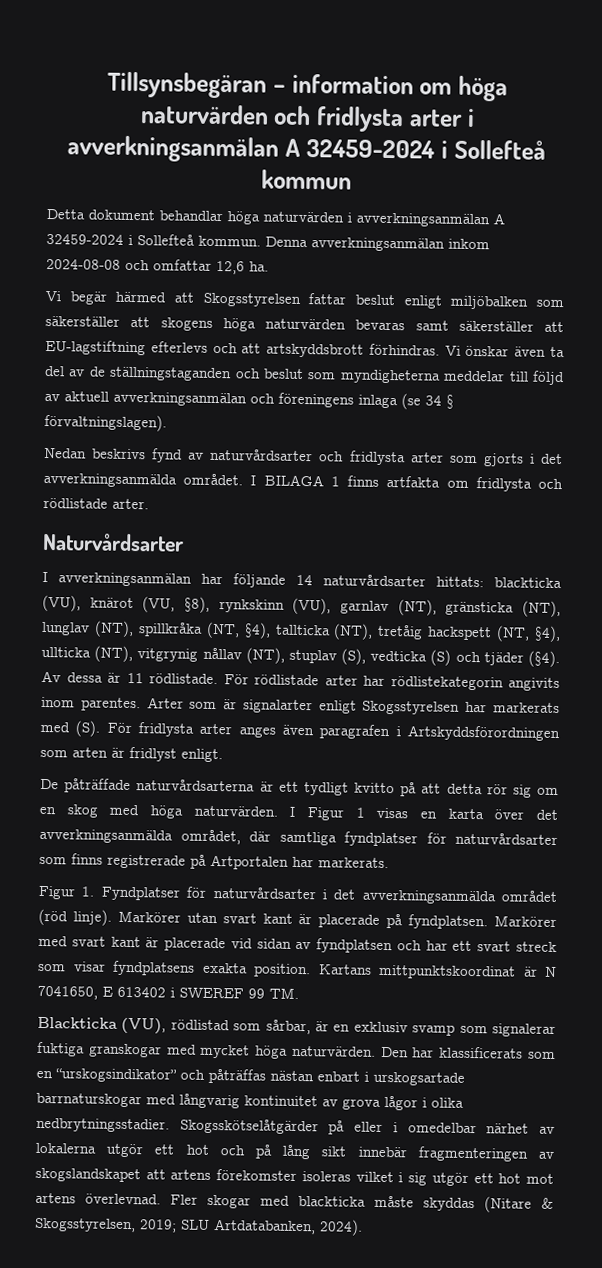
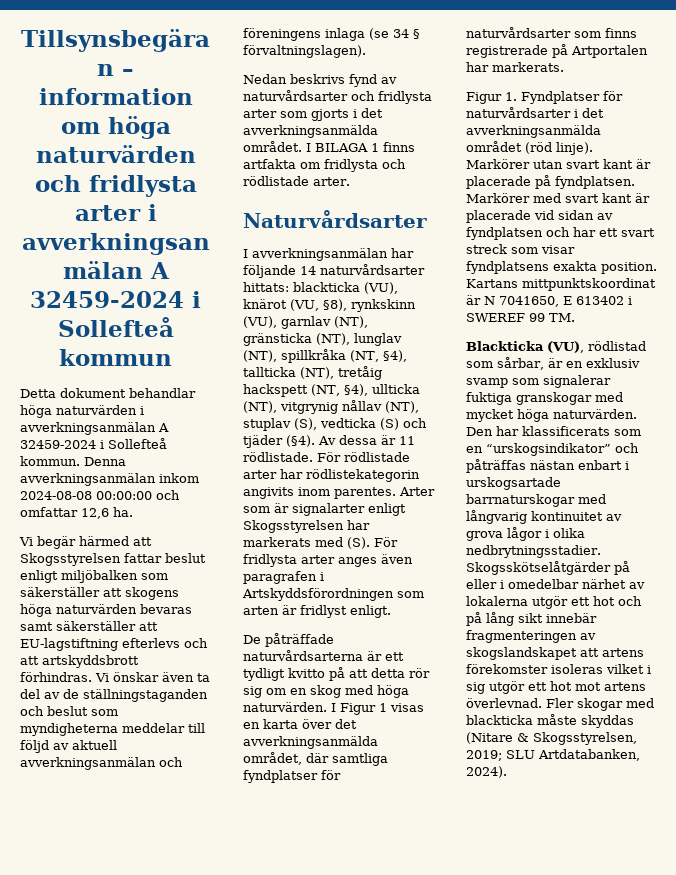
- Denna avverkningsanmälan inkom 2024-08-08 och omfattar 12,6 ha.
+ Denna avverkningsanmälan inkom 2024-08-08 00:00:00 och omfattar 12,6 ha.

